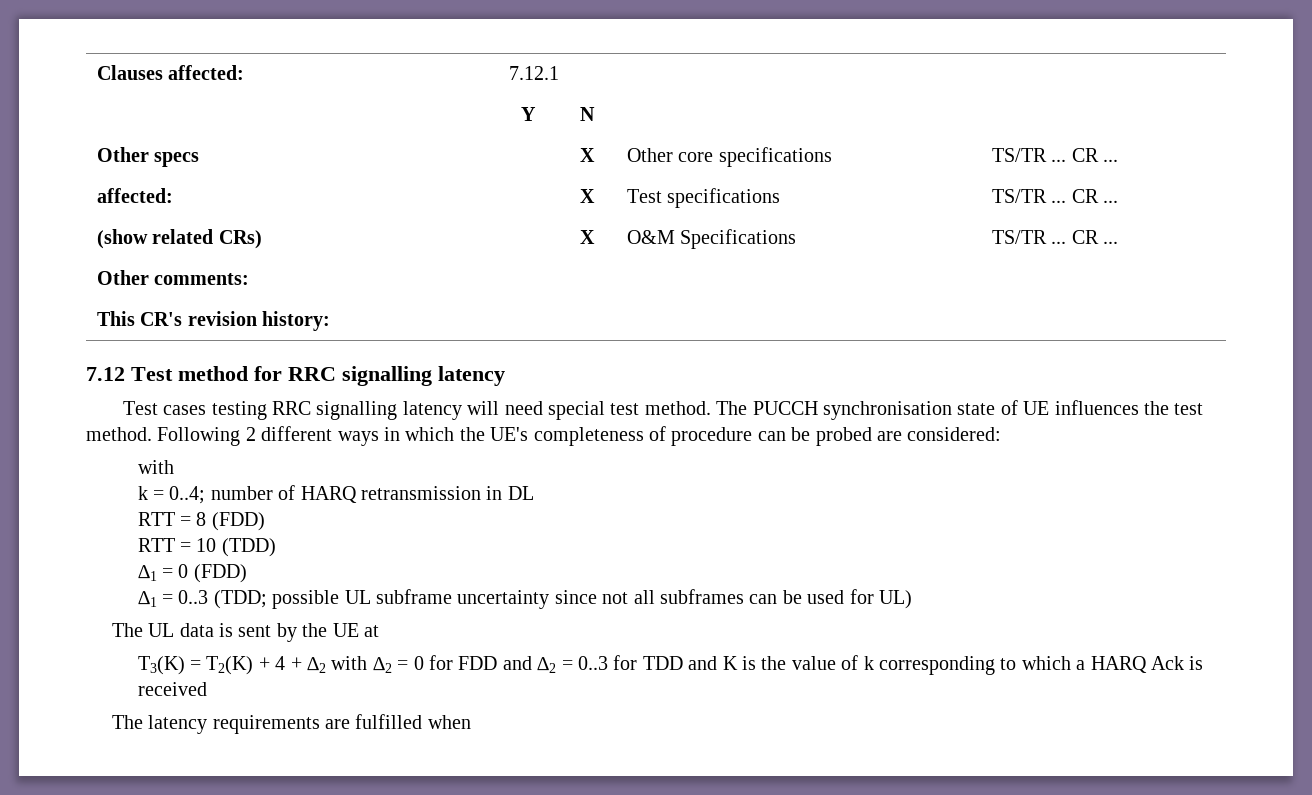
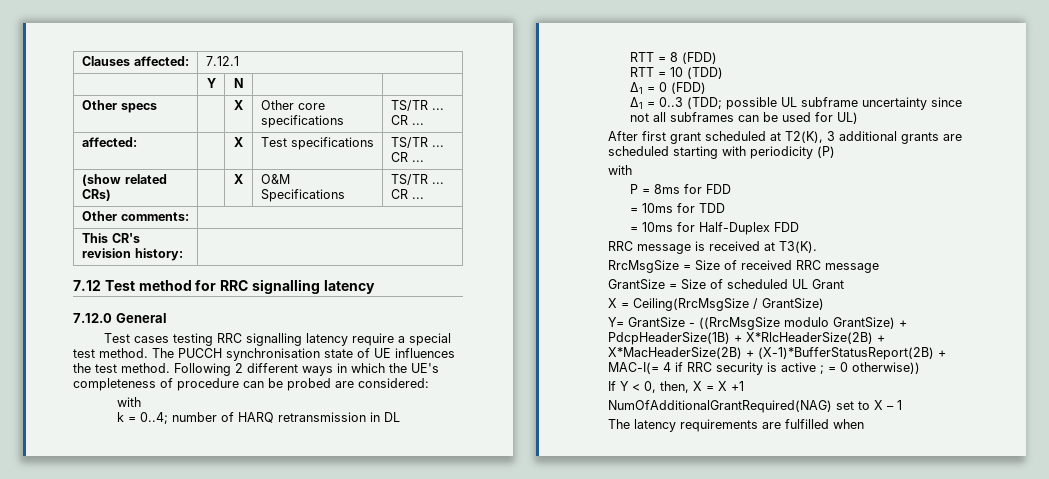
+ 7.12.0 General
- Test cases testing RRC signalling latency will need special test method.
+ Test cases testing RRC signalling latency require a special test method.
- The UL data is sent by the UE at
- T3(K) = T2(K) + 4 + ∆2 with ∆2 = 0 for FDD and ∆2 = 0..3 for TDD and K is the value of k corresponding to which a HARQ Ack is received
+ After first grant scheduled at T2(K), 3 additional grants are scheduled starting with periodicity (P)
+ with
+ P = 8ms for FDD
+ = 10ms for TDD
+ = 10ms for Half-Duplex FDD
+ RRC message is received at T3(K).
+ RrcMsgSize = Size of received RRC message
+ GrantSize = Size of scheduled UL Grant
+ X = Ceiling(RrcMsgSize / GrantSize)
+ Y= GrantSize - ((RrcMsgSize modulo GrantSize) + PdcpHeaderSize(1B) + X*RlcHeaderSize(2B) + X*MacHeaderSize(2B) + (X-1)*BufferStatusReport(2B) + MAC-I(= 4 if RRC security is active ; = 0 otherwise))
+ If Y < 0, then, X = X +1
+ NumOfAdditionalGrantRequired(NAG) set to X – 1

